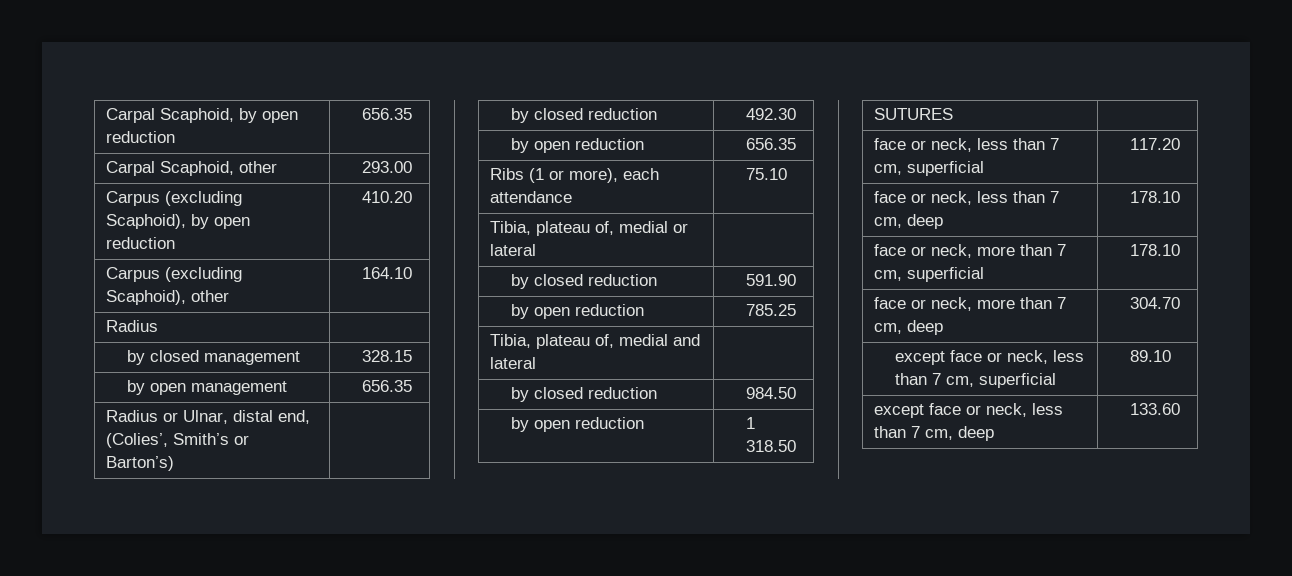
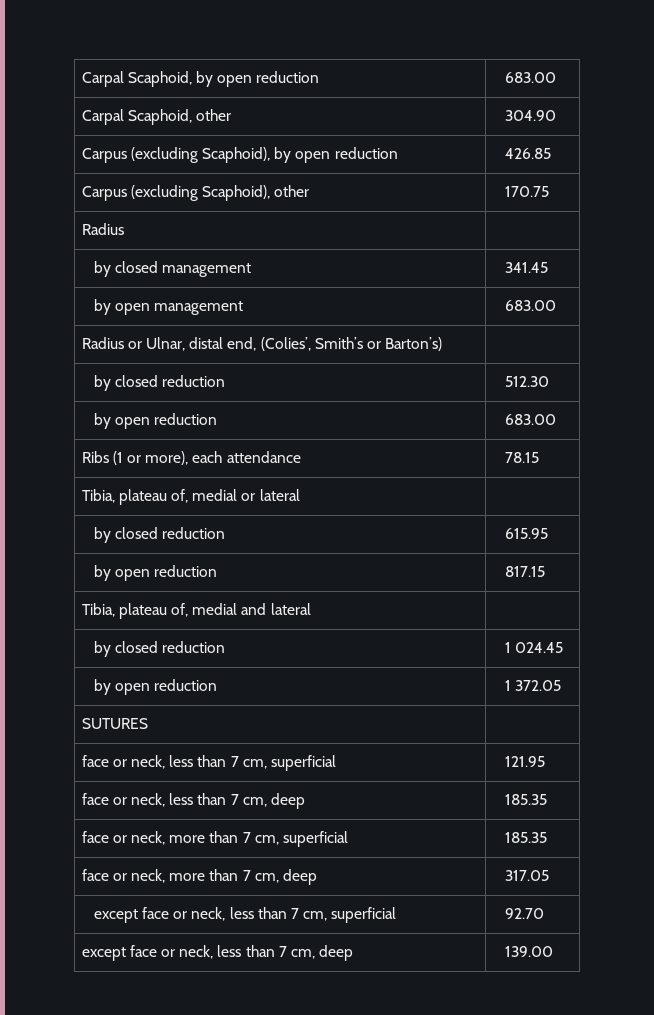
- Carpal Scaphoid, by open reduction | 656.35
+ Carpal Scaphoid, by open reduction | 683.00
- Carpal Scaphoid, other | 293.00
+ Carpal Scaphoid, other | 304.90
- Carpus (excluding Scaphoid), by open reduction | 410.20
+ Carpus (excluding Scaphoid), by open reduction | 426.85
- Carpus (excluding Scaphoid), other | 164.10
+ Carpus (excluding Scaphoid), other | 170.75
- by closed management | 328.15
+ by closed management | 341.45
- by open management | 656.35
+ by open management | 683.00
- by closed reduction | 492.30
- by open reduction | 656.35
+ by closed reduction | 512.30
+ by open reduction | 683.00
- Ribs (1 or more), each attendance | 75.10
+ Ribs (1 or more), each attendance | 78.15
- by closed reduction | 591.90
- by open reduction | 785.25
+ by closed reduction | 615.95
+ by open reduction | 817.15
- by closed reduction | 984.50
+ by closed reduction | 1 024.45
- by open reduction | 1 318.50
+ by open reduction | 1 372.05
- face or neck, less than 7 cm, superficial | 117.20
- face or neck, less than 7 cm, deep | 178.10
+ face or neck, less than 7 cm, superficial | 121.95
+ face or neck, less than 7 cm, deep | 185.35
- face or neck, more than 7 cm, superficial | 178.10
+ face or neck, more than 7 cm, superficial | 185.35
- face or neck, more than 7 cm, deep | 304.70
+ face or neck, more than 7 cm, deep | 317.05
- except face or neck, less than 7 cm, superficial | 89.10
+ except face or neck, less than 7 cm, superficial | 92.70
- except face or neck, less than 7 cm, deep | 133.60
+ except face or neck, less than 7 cm, deep | 139.00

